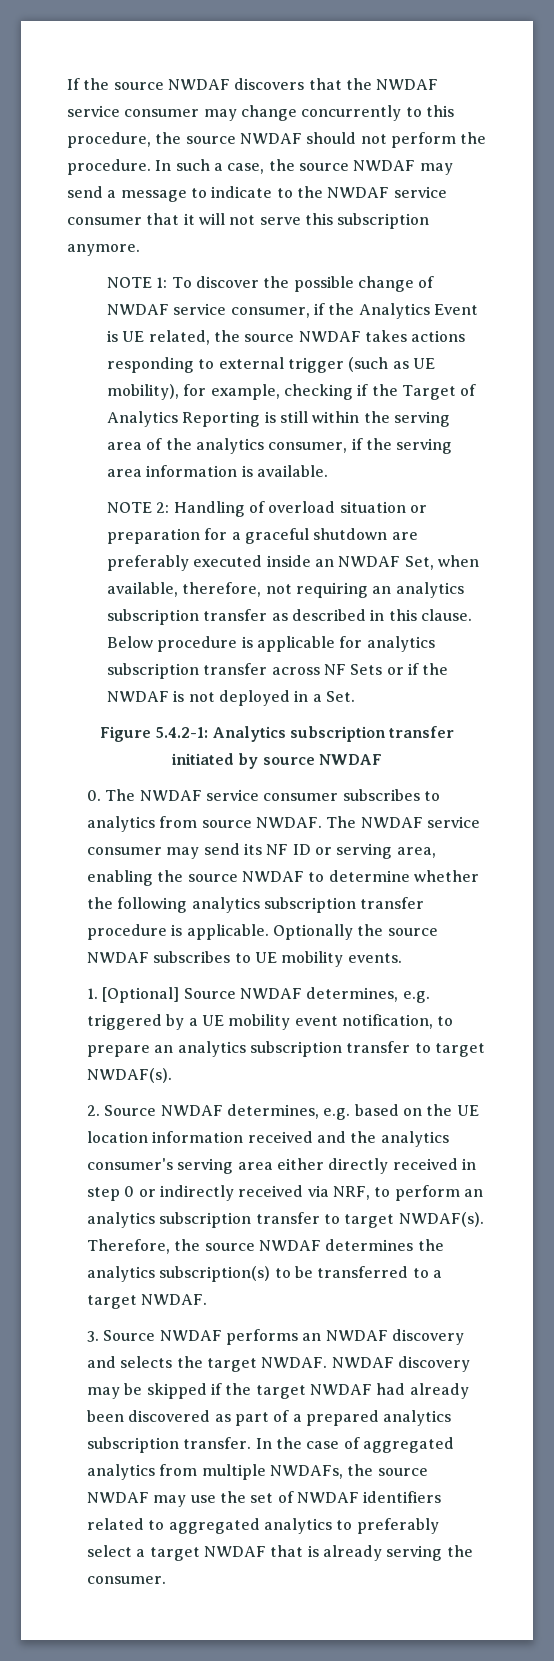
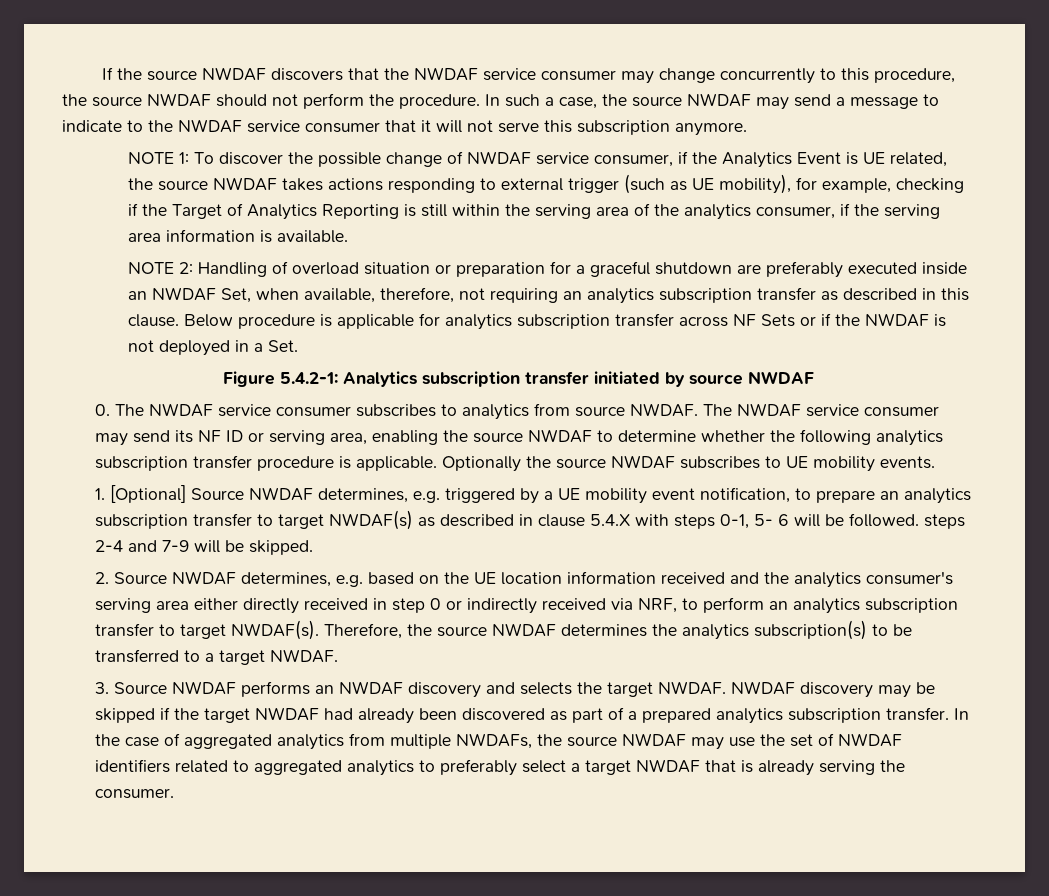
- 1. [Optional] Source NWDAF determines, e.g. triggered by a UE mobility event notification, to prepare an analytics subscription transfer to target NWDAF(s).
+ 1. [Optional] Source NWDAF determines, e.g. triggered by a UE mobility event notification, to prepare an analytics subscription transfer to target NWDAF(s) as described in clause 5.4.X with steps 0-1, 5- 6 will be followed. steps 2-4 and 7-9 will be skipped.

